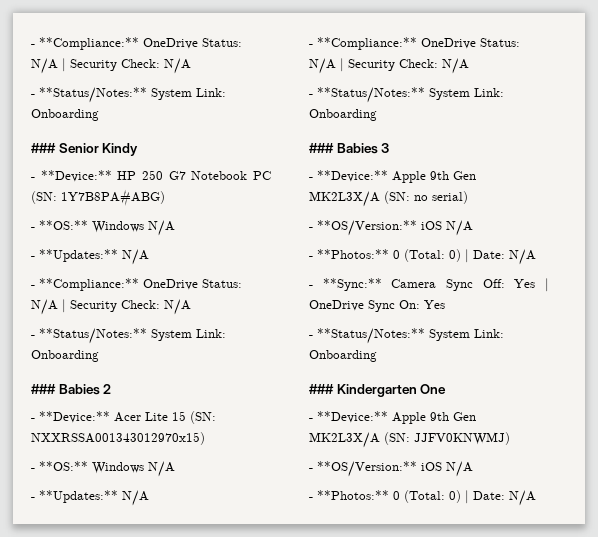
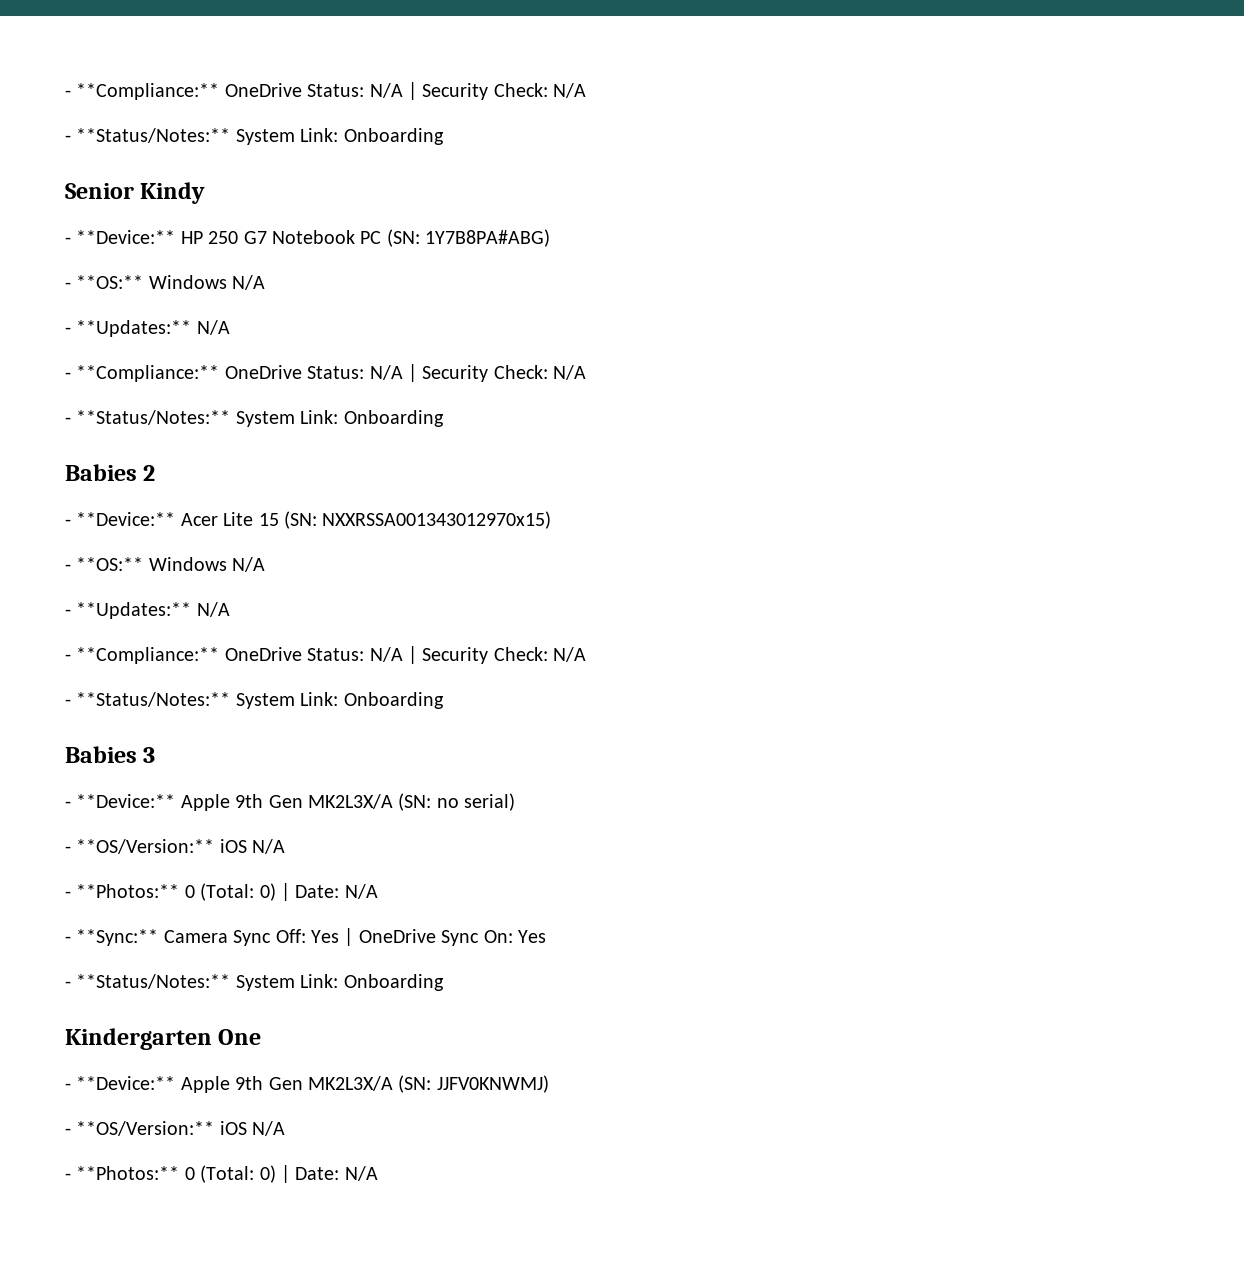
- ### Senior Kindy
+ Senior Kindy
- ### Babies 2
+ Babies 2
- ### Babies 3
+ Babies 3
- ### Kindergarten One
+ Kindergarten One

